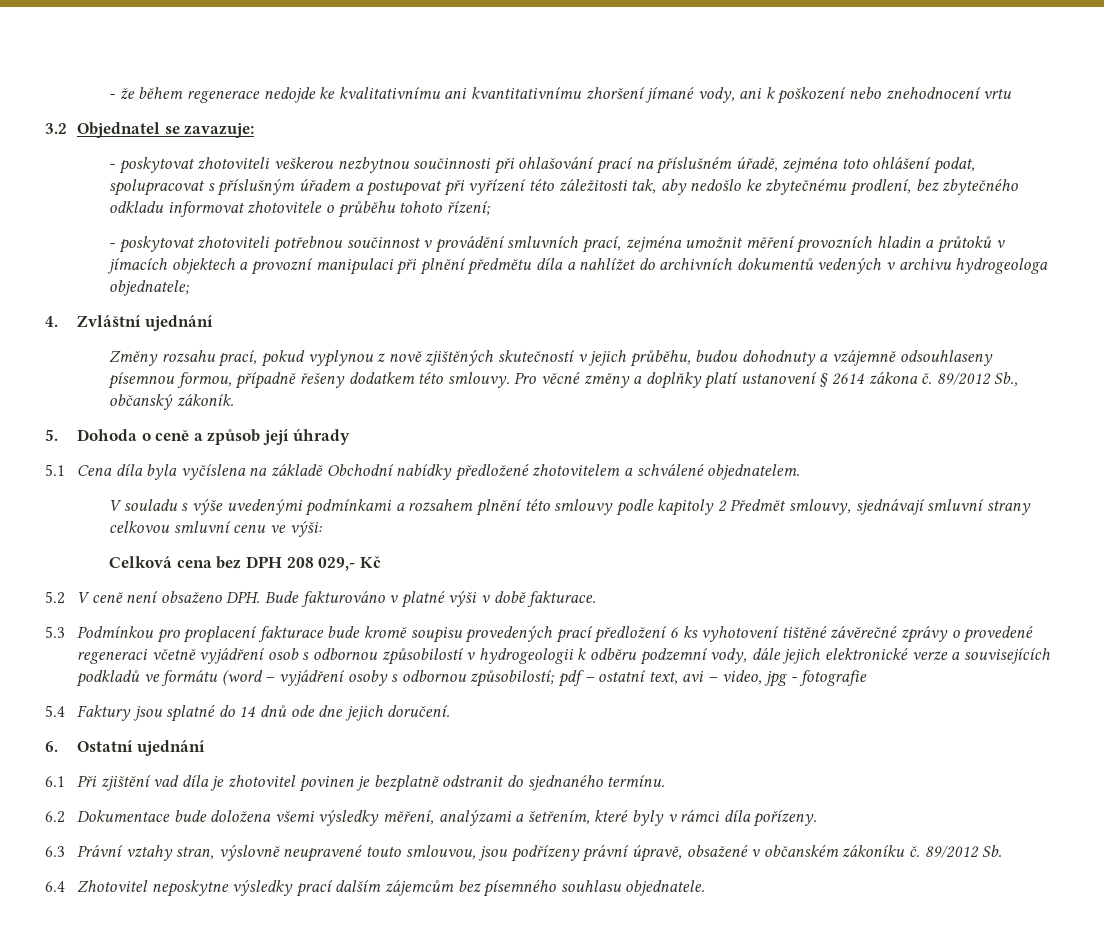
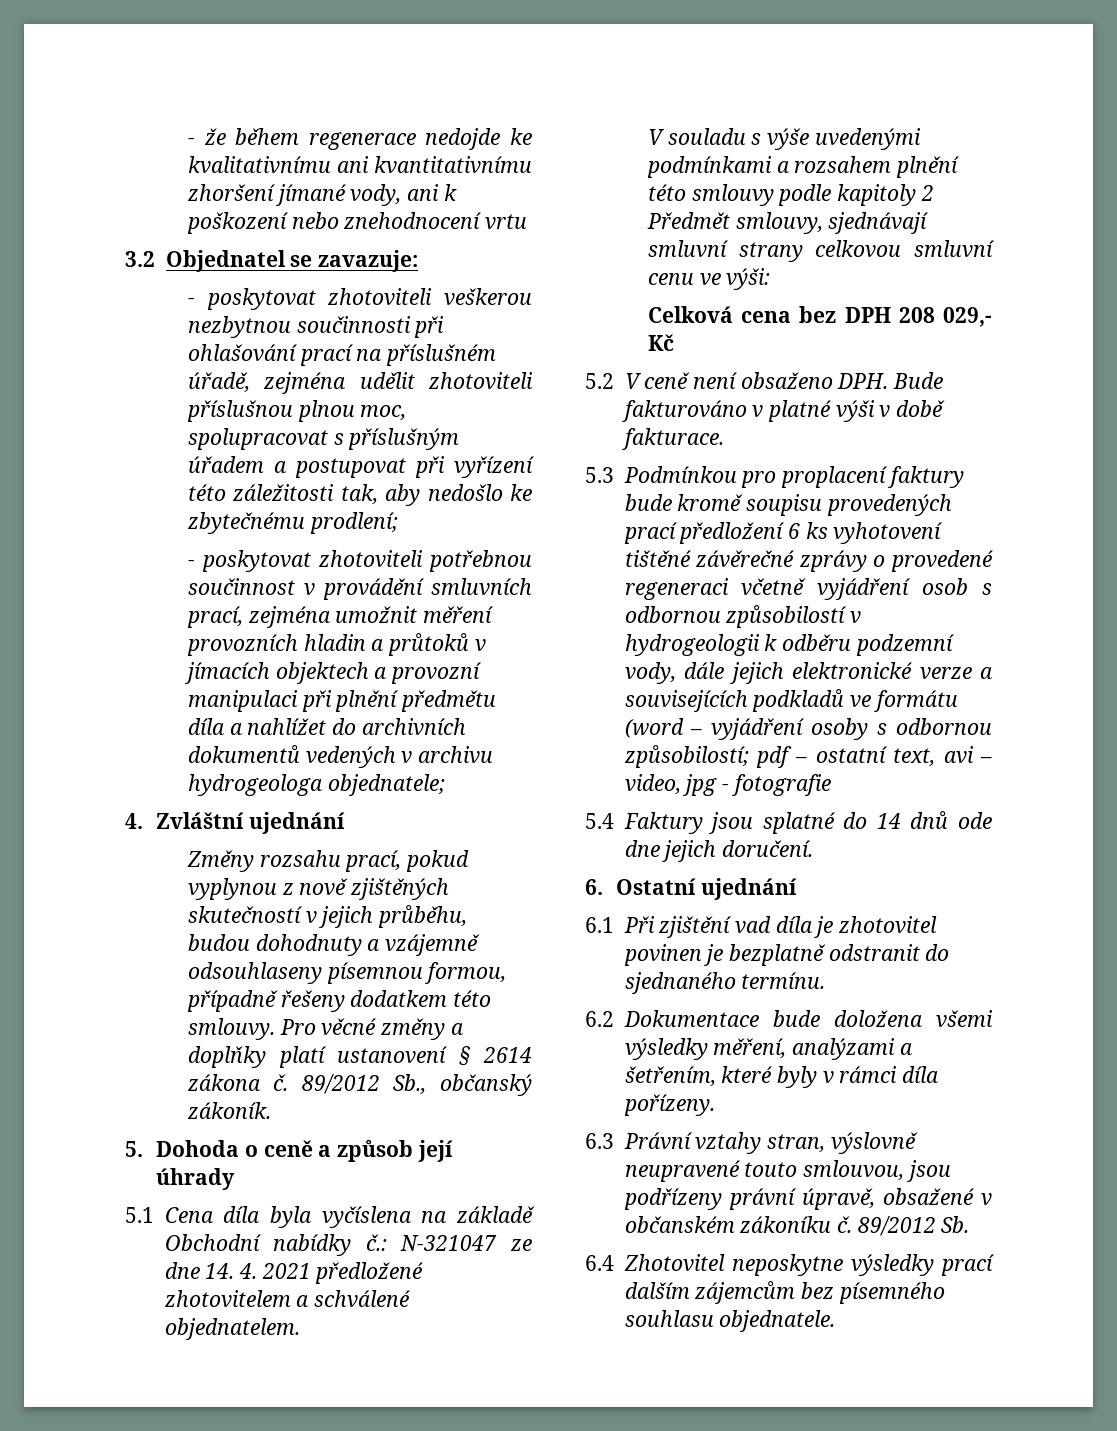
- - poskytovat zhotoviteli veškerou nezbytnou součinnosti při ohlašování prací na příslušném úřadě, zejména toto ohlášení podat, spolupracovat s příslušným úřadem a postupovat při vyřízení této záležitosti tak, aby nedošlo ke zbytečnému prodlení, bez zbytečného odkladu informovat zhotovitele o průběhu tohoto řízení;
+ - poskytovat zhotoviteli veškerou nezbytnou součinnosti při ohlašování prací na příslušném úřadě, zejména udělit zhotoviteli příslušnou plnou moc, spolupracovat s příslušným úřadem a postupovat při vyřízení této záležitosti tak, aby nedošlo ke zbytečnému prodlení;
- 5.1 Cena díla byla vyčíslena na základě Obchodní nabídky předložené zhotovitelem a schválené objednatelem.
+ 5.1 Cena díla byla vyčíslena na základě Obchodní nabídky č.: N-321047 ze dne 14. 4. 2021 předložené zhotovitelem a schválené objednatelem.
- 5.3 Podmínkou pro proplacení fakturace bude kromě soupisu provedených prací předložení 6 ks vyhotovení tištěné závěrečné zprávy o provedené regeneraci včetně vyjádření osob s odbornou způsobilostí v hydrogeologii k odběru podzemní vody, dále jejich elektronické verze a souvisejících podkladů ve formátu (word – vyjádření osoby s odbornou způsobilostí; pdf – ostatní text, avi – video, jpg - fotografie
+ 5.3 Podmínkou pro proplacení faktury bude kromě soupisu provedených prací předložení 6 ks vyhotovení tištěné závěrečné zprávy o provedené regeneraci včetně vyjádření osob s odbornou způsobilostí v hydrogeologii k odběru podzemní vody, dále jejich elektronické verze a souvisejících podkladů ve formátu (word – vyjádření osoby s odbornou způsobilostí; pdf – ostatní text, avi – video, jpg - fotografie

